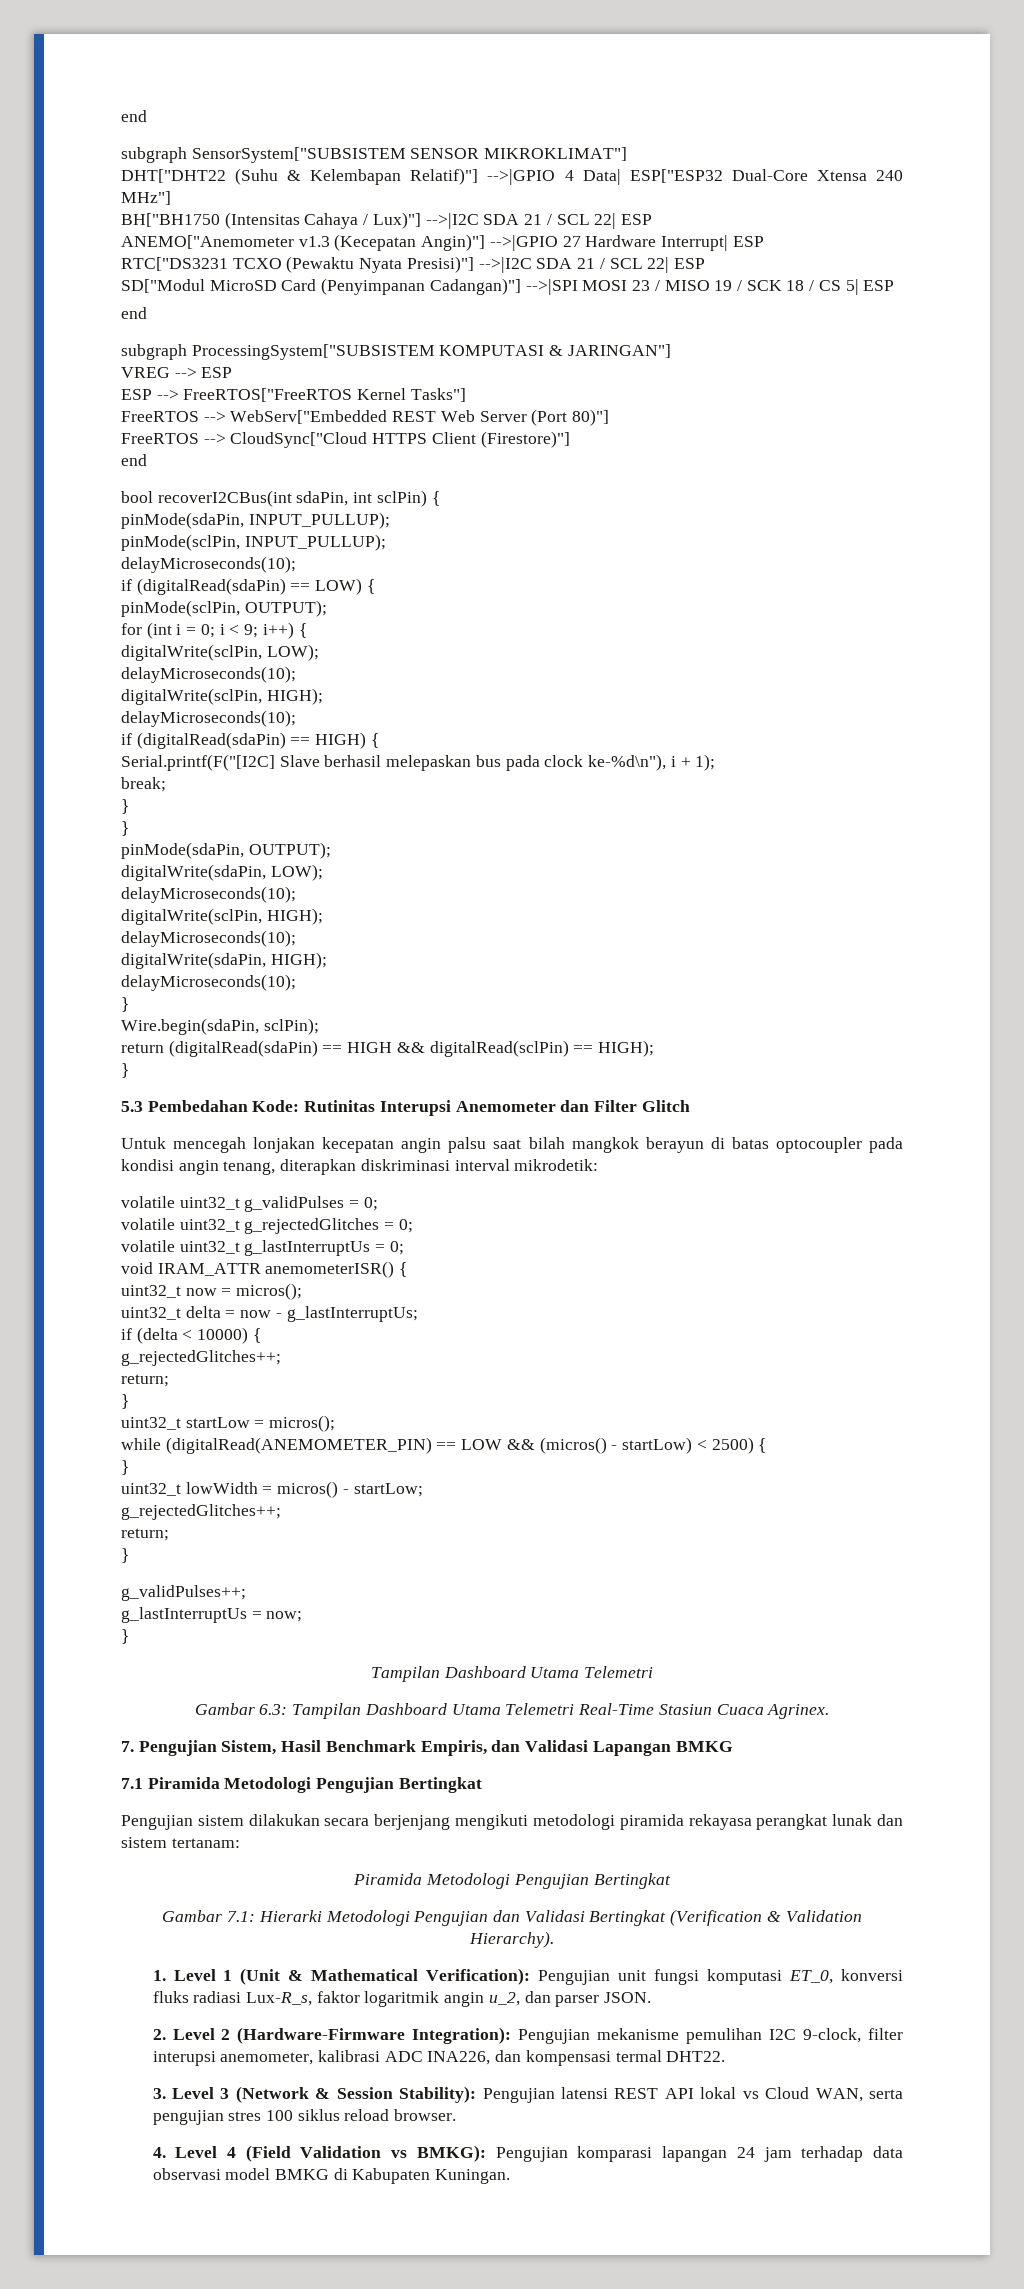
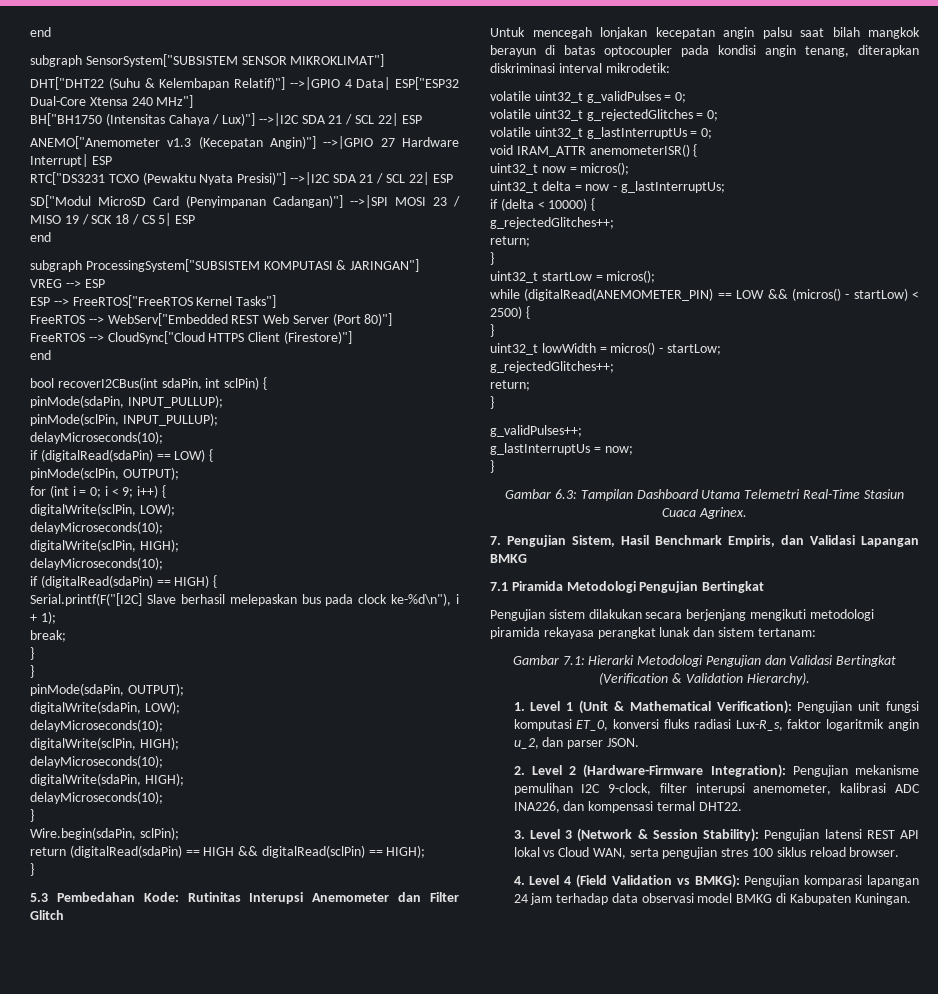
  g_lastInterruptUs = now;
  }
- Tampilan Dashboard Utama Telemetri
  Pengujian sistem dilakukan secara berjenjang mengikuti metodologi piramida rekayasa perangkat lunak dan sistem tertanam:
- Piramida Metodologi Pengujian Bertingkat

